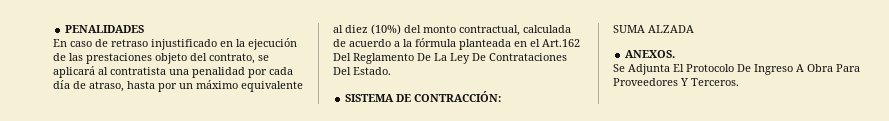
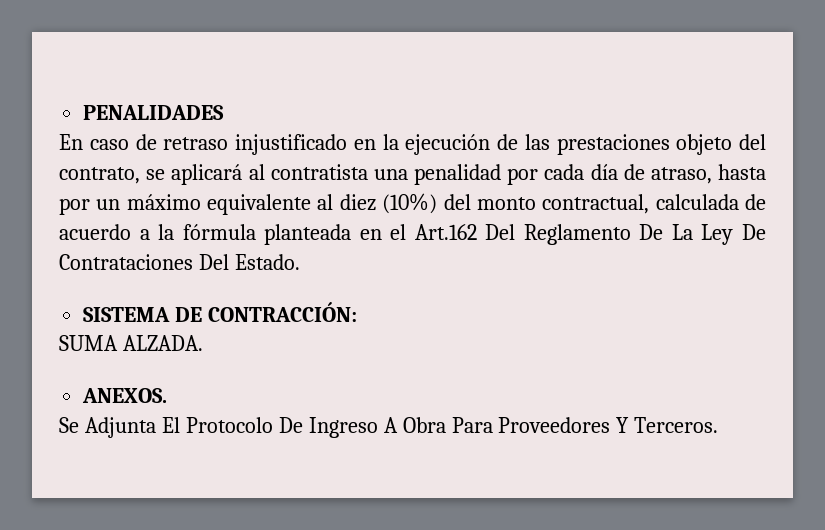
- SUMA ALZADA
+ SUMA ALZADA.

